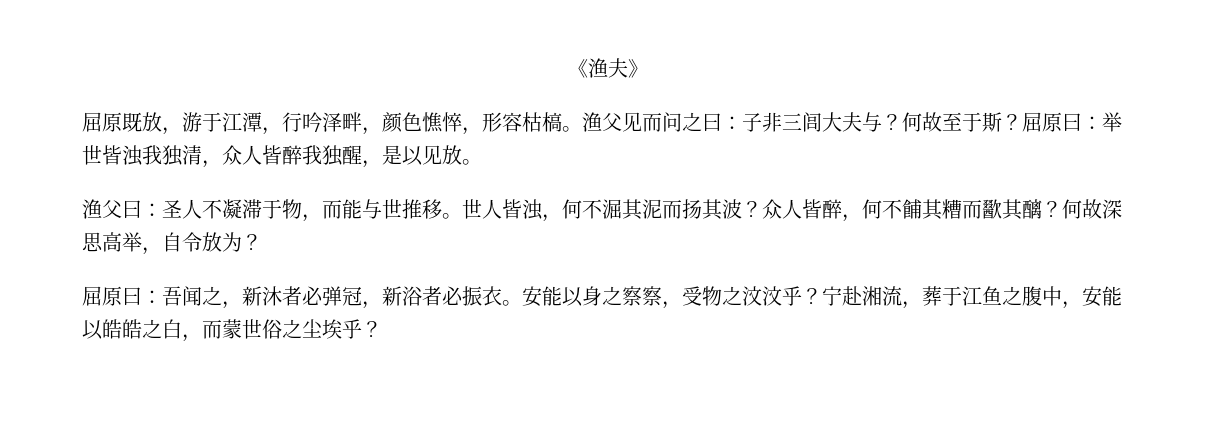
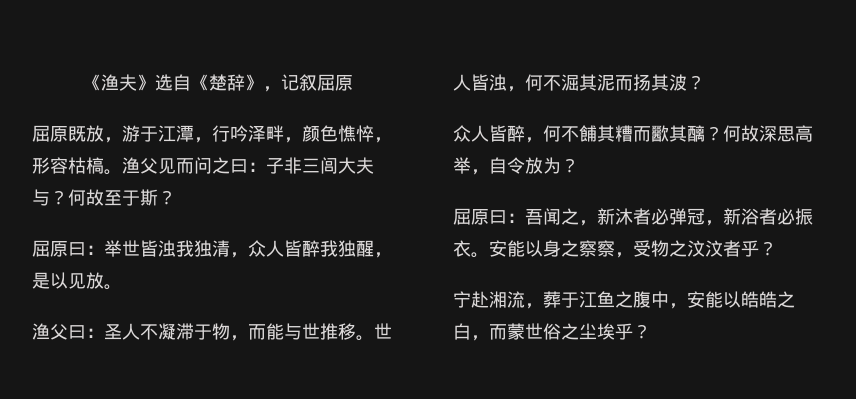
- 《渔夫》
+ 《渔夫》选自《楚辞》，记叙屈原
- 何故至于斯？屈原曰：举世皆浊我独清，众人皆醉我独醒，是以见放。
+ 何故至于斯？
+ 屈原曰：举世皆浊我独清，众人皆醉我独醒，是以见放。
- 世人皆浊，何不淈其泥而扬其波？众人皆醉，何不餔其糟而歠其醨？
+ 世人皆浊，何不淈其泥而扬其波？
+ 众人皆醉，何不餔其糟而歠其醨？
- 安能以身之察察，受物之汶汶乎？宁赴湘流，葬于江鱼之腹中，安能以皓皓之白，而蒙世俗之尘埃乎？
+ 安能以身之察察，受物之汶汶者乎？
+ 宁赴湘流，葬于江鱼之腹中，安能以皓皓之白，而蒙世俗之尘埃乎？

